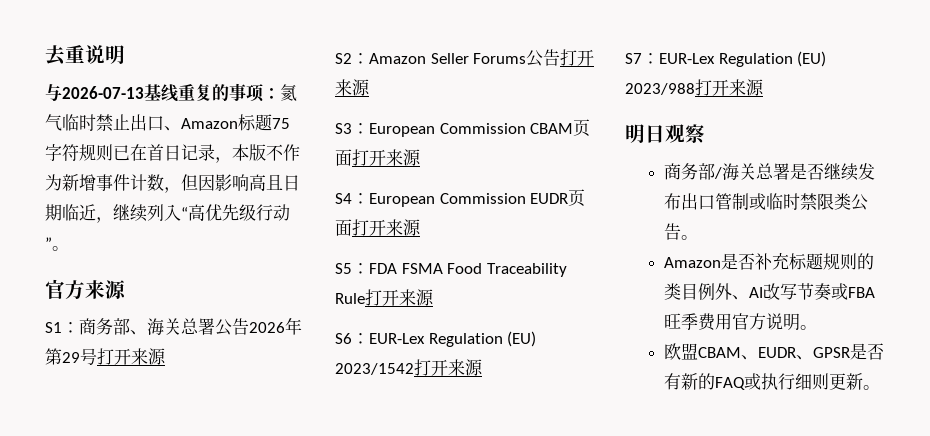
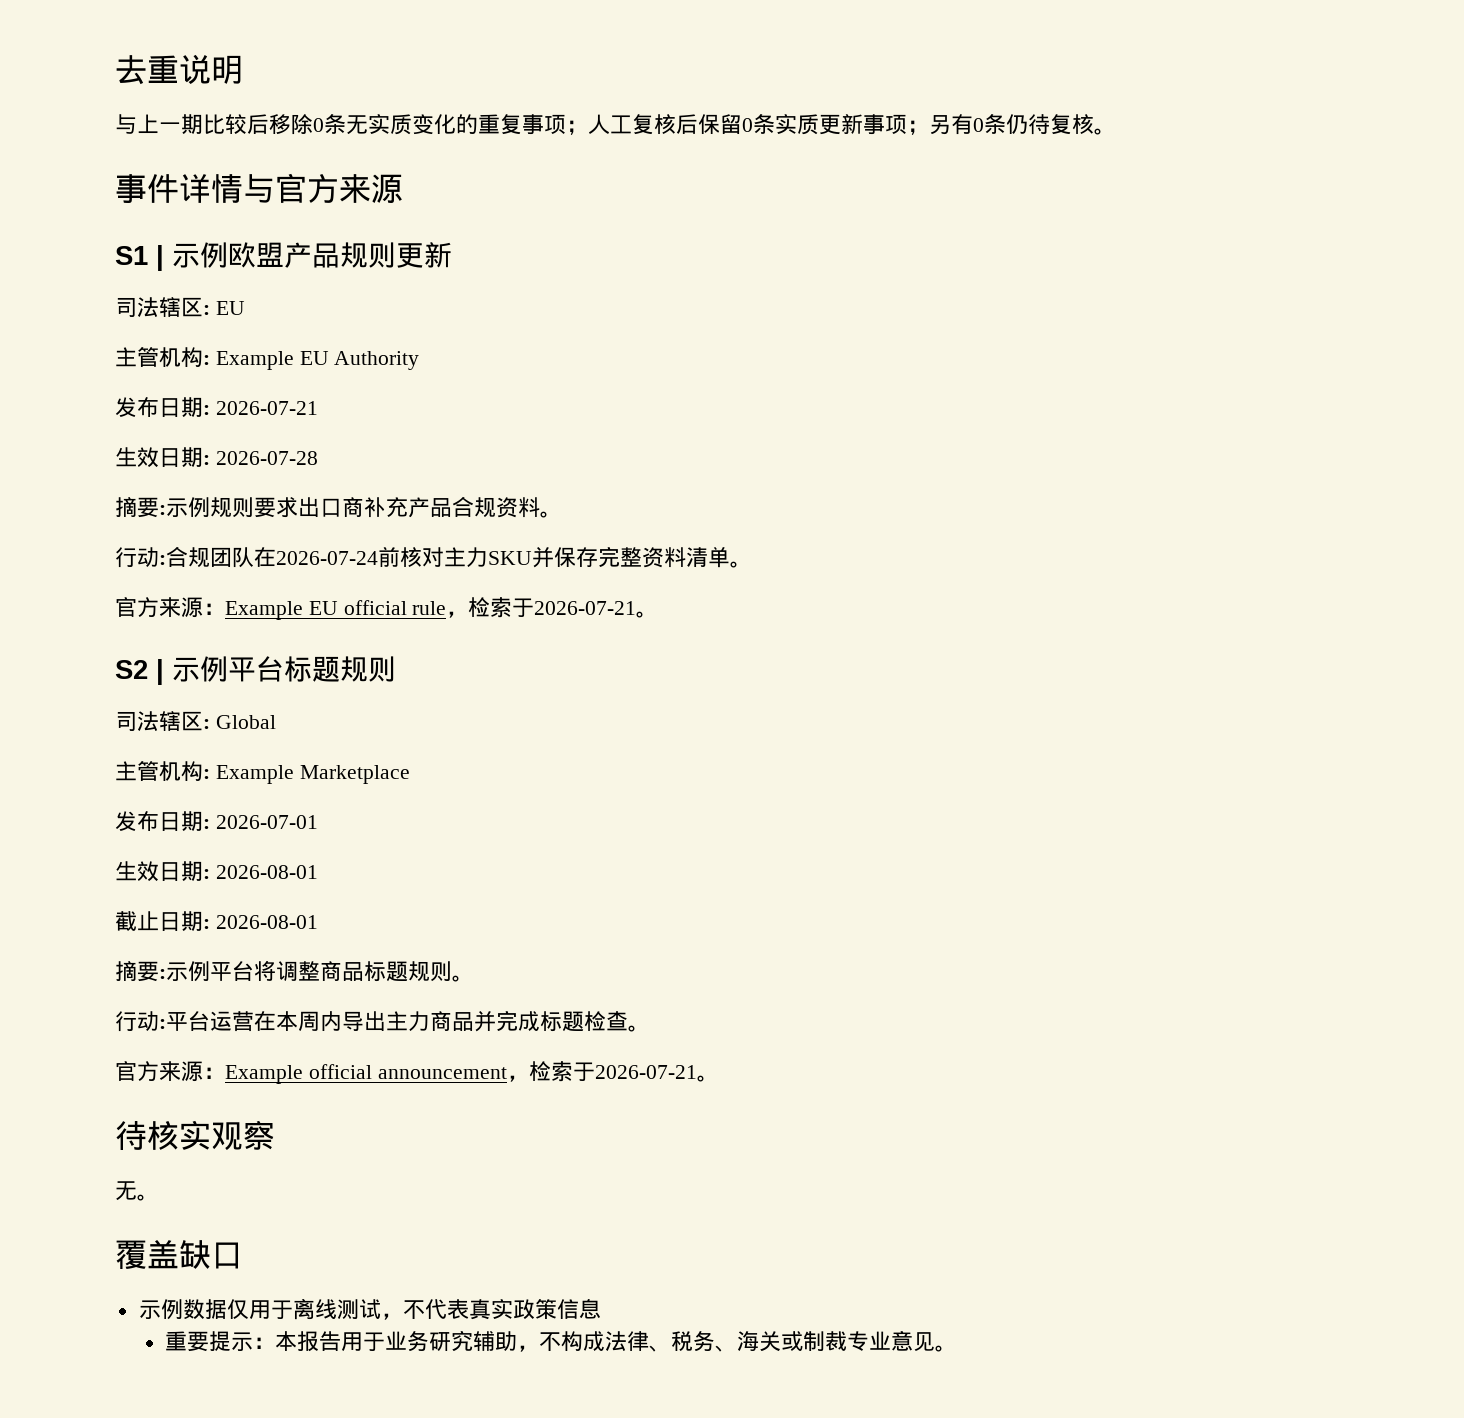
- 与2026-07-13基线重复的事项：氦气临时禁止出口、Amazon标题75字符规则已在首日记录，本版不作为新增事件计数，但因影响高且日期临近，继续列入“高优先级行动”。
- 官方来源
- S1：商务部、海关总署公告2026年第29号打开来源
- S2：Amazon Seller Forums公告打开来源
- S3：European Commission CBAM页面打开来源
- S4：European Commission EUDR页面打开来源
- S5：FDA FSMA Food Traceability Rule打开来源
- S6：EUR-Lex Regulation (EU) 2023/1542打开来源
- S7：EUR-Lex Regulation (EU) 2023/988打开来源
- 明日观察
- 商务部/海关总署是否继续发布出口管制或临时禁限类公告。
- Amazon是否补充标题规则的类目例外、AI改写节奏或FBA旺季费用官方说明。
- 欧盟CBAM、EUDR、GPSR是否有新的FAQ或执行细则更新。
+ 与上一期比较后移除0条无实质变化的重复事项；人工复核后保留0条实质更新事项；另有0条仍待复核。
+ 事件详情与官方来源
+ S1 | 示例欧盟产品规则更新
+ 司法辖区: EU
+ 主管机构: Example EU Authority
+ 发布日期: 2026-07-21
+ 生效日期: 2026-07-28
+ 摘要:示例规则要求出口商补充产品合规资料。
+ 行动:合规团队在2026-07-24前核对主力SKU并保存完整资料清单。
+ 官方来源：Example EU official rule，检索于2026-07-21。
+ S2 | 示例平台标题规则
+ 司法辖区: Global
+ 主管机构: Example Marketplace
+ 发布日期: 2026-07-01
+ 生效日期: 2026-08-01
+ 截止日期: 2026-08-01
+ 摘要:示例平台将调整商品标题规则。
+ 行动:平台运营在本周内导出主力商品并完成标题检查。
+ 官方来源：Example official announcement，检索于2026-07-21。
+ 待核实观察
+ 无。
+ 覆盖缺口
+ 示例数据仅用于离线测试，不代表真实政策信息
+ 重要提示：本报告用于业务研究辅助，不构成法律、税务、海关或制裁专业意见。

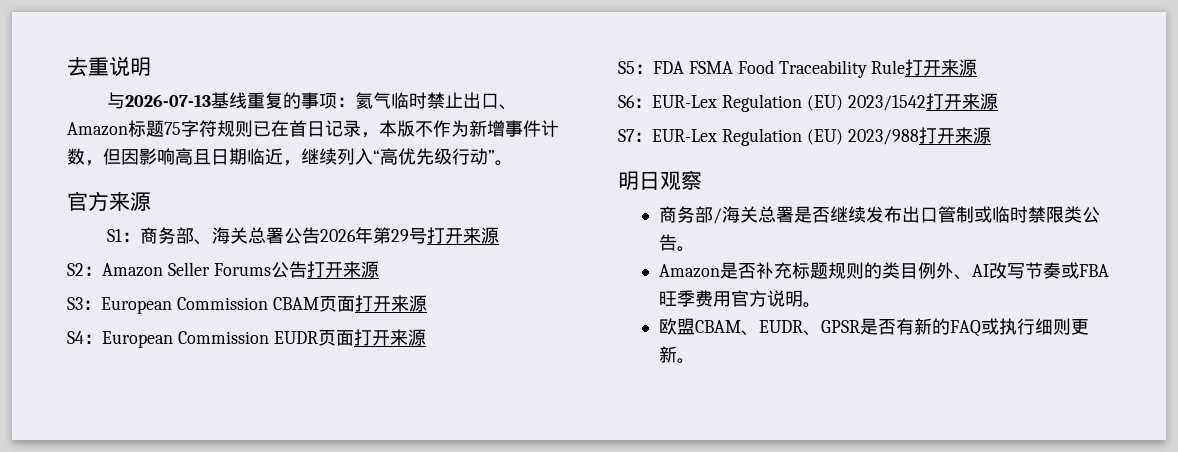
- 与上一期比较后移除0条无实质变化的重复事项；人工复核后保留0条实质更新事项；另有0条仍待复核。
- 事件详情与官方来源
- S1 | 示例欧盟产品规则更新
- 司法辖区: EU
- 主管机构: Example EU Authority
- 发布日期: 2026-07-21
- 生效日期: 2026-07-28
- 摘要:示例规则要求出口商补充产品合规资料。
- 行动:合规团队在2026-07-24前核对主力SKU并保存完整资料清单。
- 官方来源：Example EU official rule，检索于2026-07-21。
- S2 | 示例平台标题规则
- 司法辖区: Global
- 主管机构: Example Marketplace
- 发布日期: 2026-07-01
- 生效日期: 2026-08-01
- 截止日期: 2026-08-01
- 摘要:示例平台将调整商品标题规则。
- 行动:平台运营在本周内导出主力商品并完成标题检查。
- 官方来源：Example official announcement，检索于2026-07-21。
- 待核实观察
- 无。
- 覆盖缺口
- 示例数据仅用于离线测试，不代表真实政策信息
- 重要提示：本报告用于业务研究辅助，不构成法律、税务、海关或制裁专业意见。
+ 与2026-07-13基线重复的事项：氦气临时禁止出口、Amazon标题75字符规则已在首日记录，本版不作为新增事件计数，但因影响高且日期临近，继续列入“高优先级行动”。
+ 官方来源
+ S1：商务部、海关总署公告2026年第29号打开来源
+ S2：Amazon Seller Forums公告打开来源
+ S3：European Commission CBAM页面打开来源
+ S4：European Commission EUDR页面打开来源
+ S5：FDA FSMA Food Traceability Rule打开来源
+ S6：EUR-Lex Regulation (EU) 2023/1542打开来源
+ S7：EUR-Lex Regulation (EU) 2023/988打开来源
+ 明日观察
+ 商务部/海关总署是否继续发布出口管制或临时禁限类公告。
+ Amazon是否补充标题规则的类目例外、AI改写节奏或FBA旺季费用官方说明。
+ 欧盟CBAM、EUDR、GPSR是否有新的FAQ或执行细则更新。

